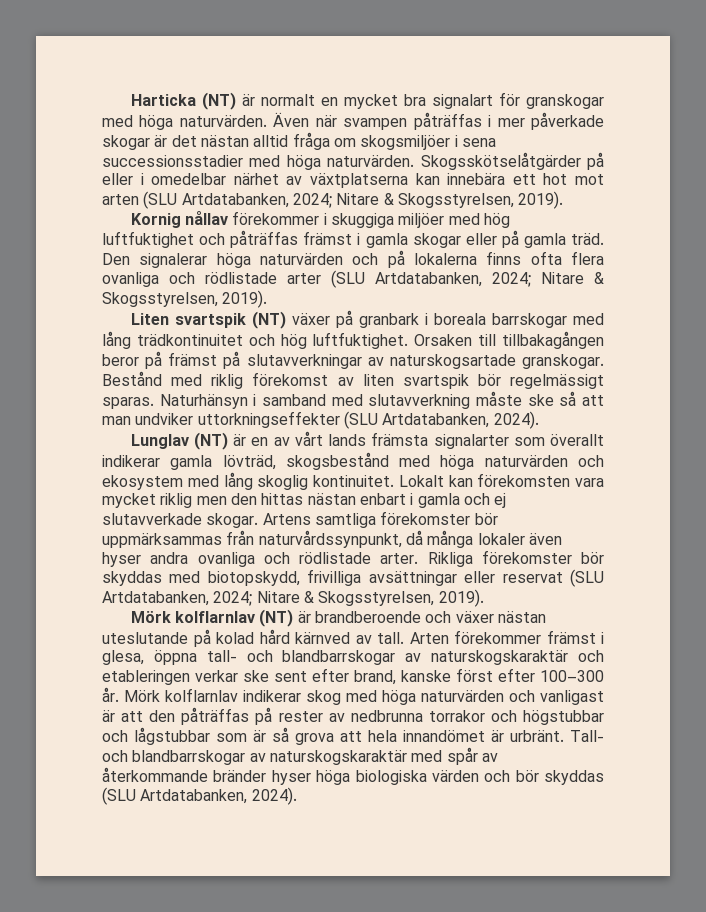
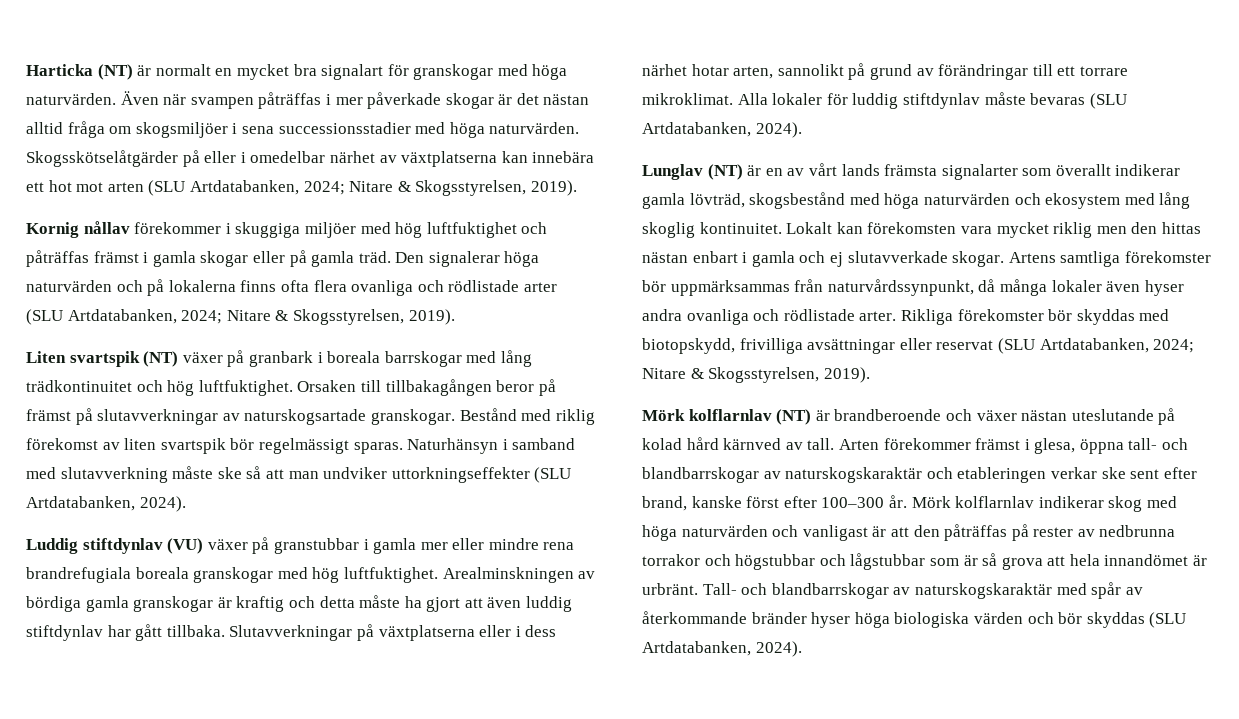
+ Luddig stiftdynlav (VU) växer på granstubbar i gamla mer eller mindre rena brandrefugiala boreala granskogar med hög luftfuktighet. Arealminskningen av bördiga gamla granskogar är kraftig och detta måste ha gjort att även luddig stiftdynlav har gått tillbaka. Slutavverkningar på växtplatserna eller i dess närhet hotar arten, sannolikt på grund av förändringar till ett torrare mikroklimat. Alla lokaler för luddig stiftdynlav måste bevaras (SLU Artdatabanken, 2024).

